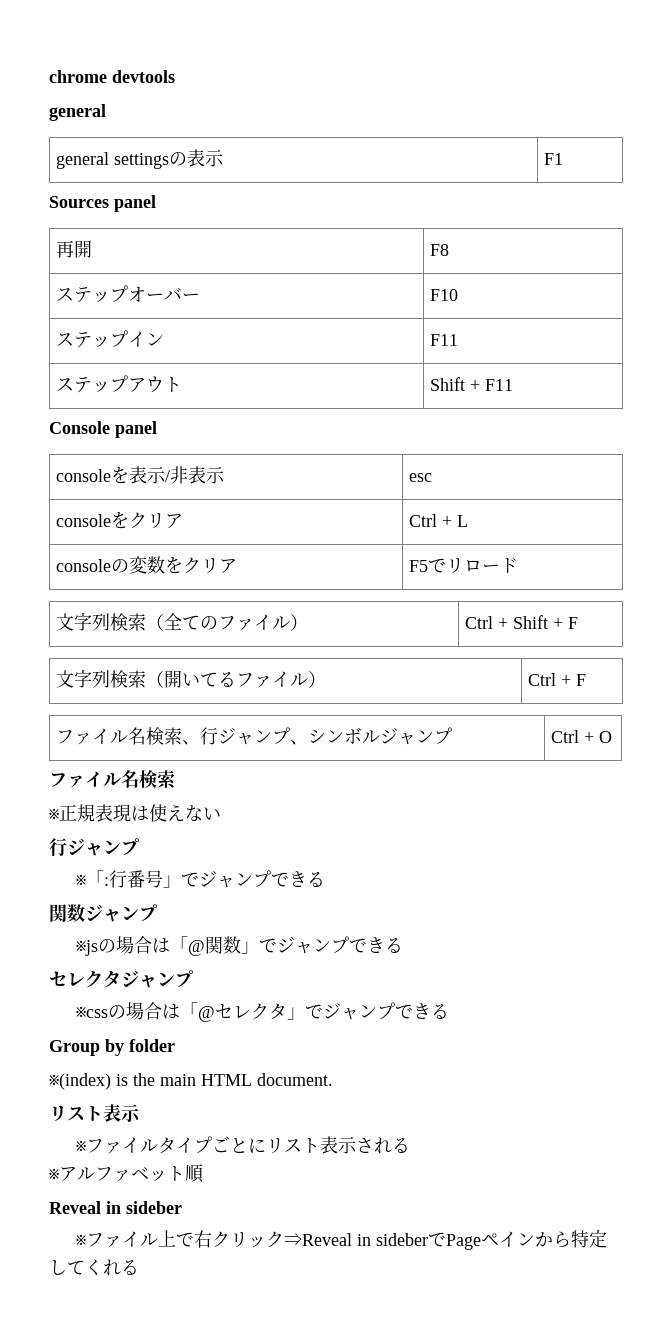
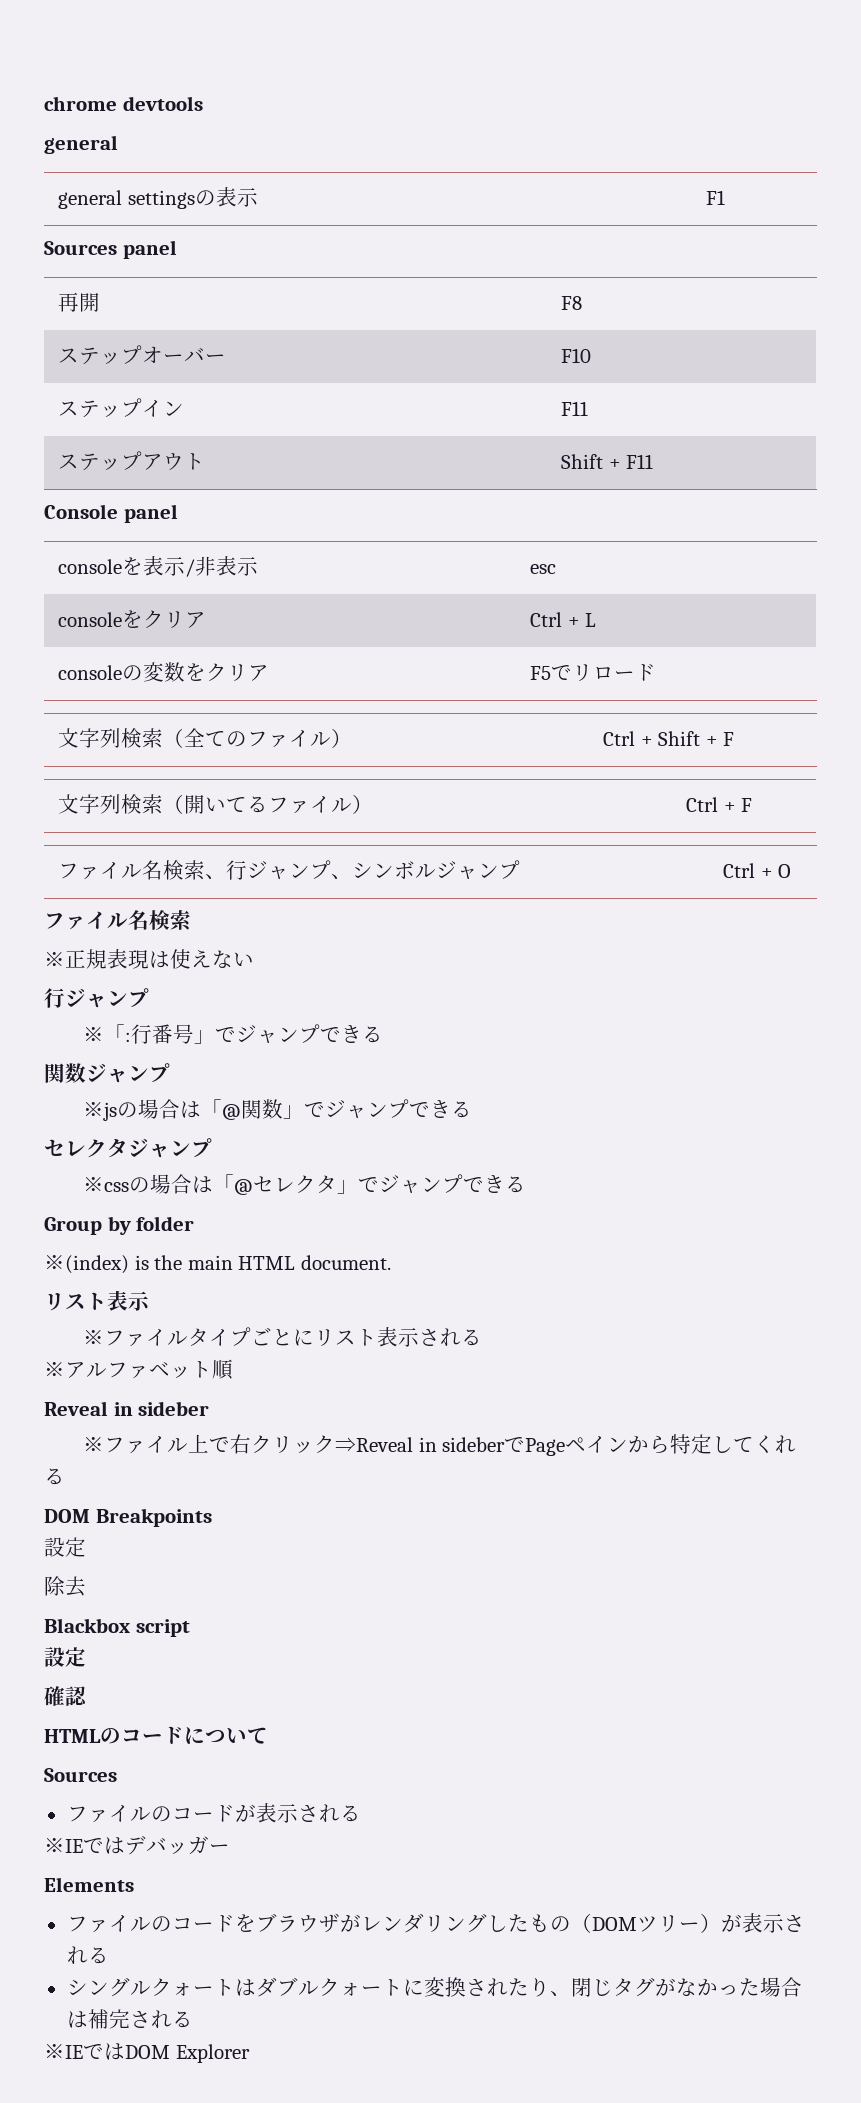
+ DOM Breakpoints
+ 設定
+ 除去
+ Blackbox script
+ 設定
+ 確認
+ HTMLのコードについて
+ Sources
+ ファイルのコードが表示される
+ ※IEではデバッガー
+ Elements
+ ファイルのコードをブラウザがレンダリングしたもの（DOMツリー）が表示される
+ シングルクォートはダブルクォートに変換されたり、閉じタグがなかった場合は補完される
+ ※IEではDOM Explorer

